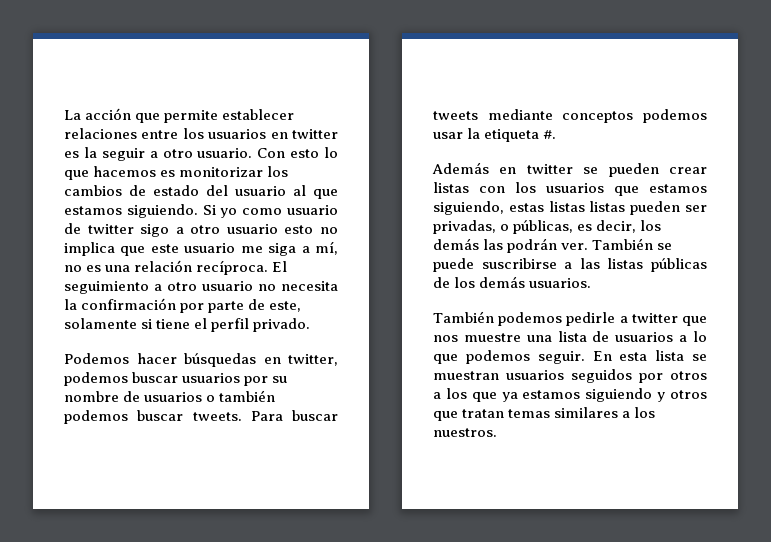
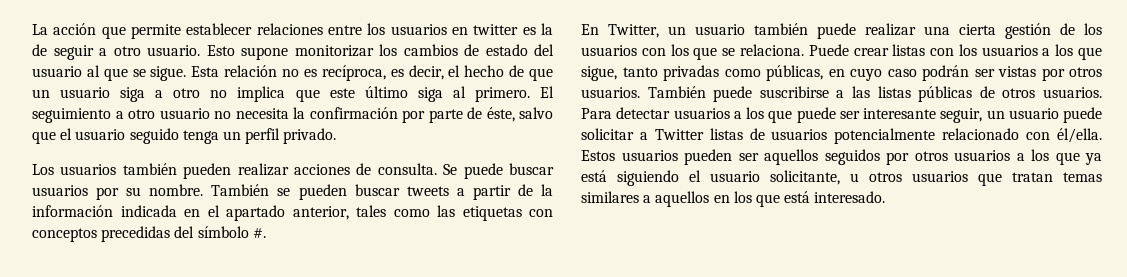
- La acción que permite establecer relaciones entre los usuarios en twitter es la seguir a otro usuario.
+ La acción que permite establecer relaciones entre los usuarios en twitter es la de seguir a otro usuario.
- Con esto lo que hacemos es monitorizar los cambios de estado del usuario al que estamos siguiendo. Si yo como usuario de twitter sigo a otro usuario esto no implica que este usuario me siga a mí, no es una relación recíproca.
+ Esto supone monitorizar los cambios de estado del usuario al que se sigue. Esta relación no es recíproca, es decir, el hecho de que un usuario siga a otro no implica que este último siga al primero.
- El seguimiento a otro usuario no necesita la confirmación por parte de este, solamente si tiene el perfil privado.
- Podemos hacer búsquedas en twitter, podemos buscar usuarios por su nombre de usuarios o también podemos buscar tweets. Para buscar tweets mediante conceptos podemos usar la etiqueta #.
- Además en twitter se pueden crear listas con los usuarios que estamos siguiendo, estas listas listas pueden ser privadas, o públicas, es decir, los demás las podrán ver. También se puede suscribirse a las listas públicas de los demás usuarios.
- También podemos pedirle a twitter que nos muestre una lista de usuarios a lo que podemos seguir. En esta lista se muestran usuarios seguidos por otros a los que ya estamos siguiendo y otros que tratan temas similares a los nuestros.
+ El seguimiento a otro usuario no necesita la confirmación por parte de éste, salvo que el usuario seguido tenga un perfil privado.
+ Los usuarios también pueden realizar acciones de consulta. Se puede buscar usuarios por su nombre. También se pueden buscar tweets a partir de la información indicada en el apartado anterior, tales como las etiquetas con conceptos precedidas del símbolo #.
+ En Twitter, un usuario también puede realizar una cierta gestión de los usuarios con los que se relaciona. Puede crear listas con los usuarios a los que sigue, tanto privadas como públicas, en cuyo caso podrán ser vistas por otros usuarios. También puede suscribirse a las listas públicas de otros usuarios. Para detectar usuarios a los que puede ser interesante seguir, un usuario puede solicitar a Twitter listas de usuarios potencialmente relacionado con él/ella. Estos usuarios pueden ser aquellos seguidos por otros usuarios a los que ya está siguiendo el usuario solicitante, u otros usuarios que tratan temas similares a aquellos en los que está interesado.

